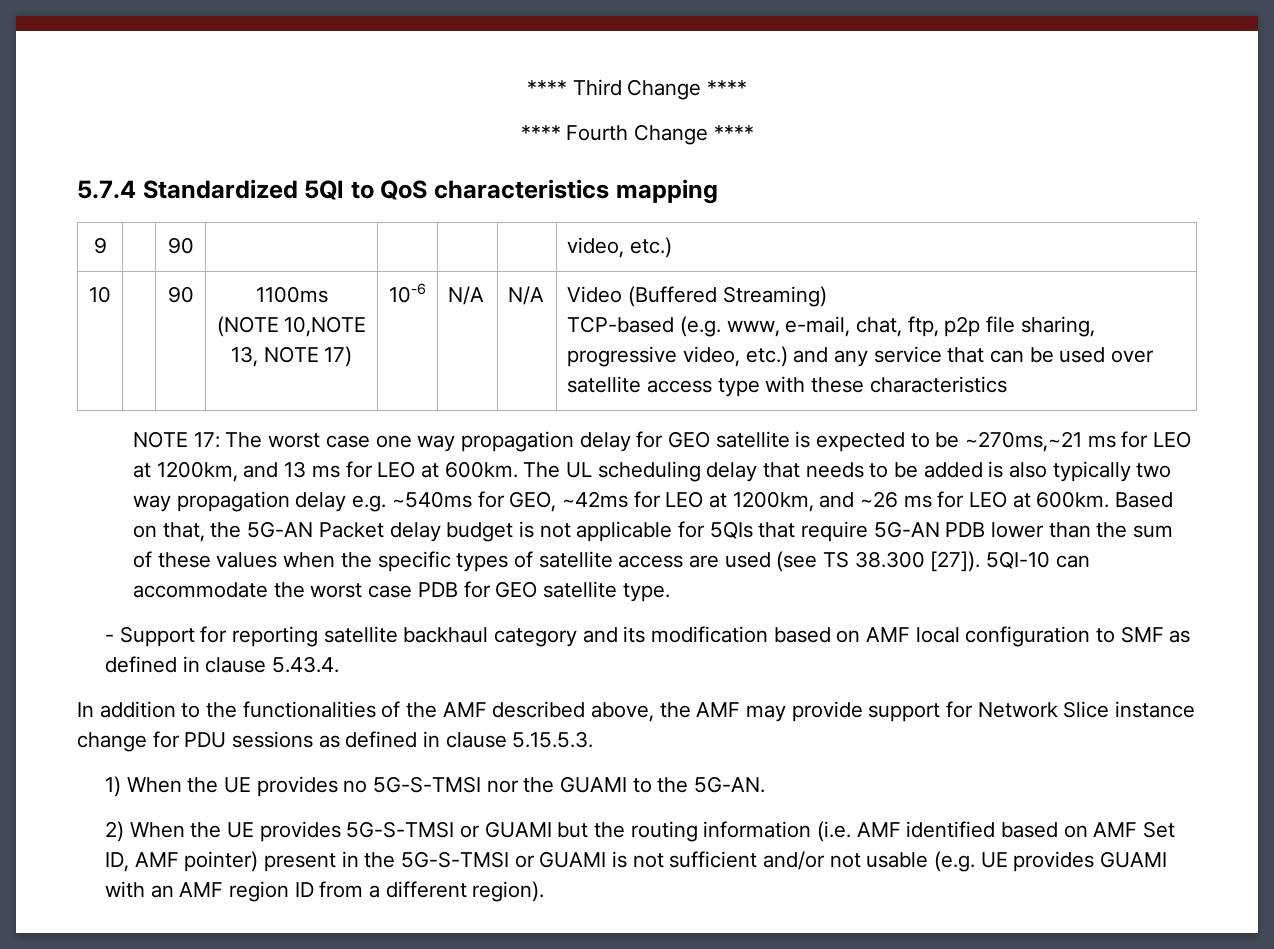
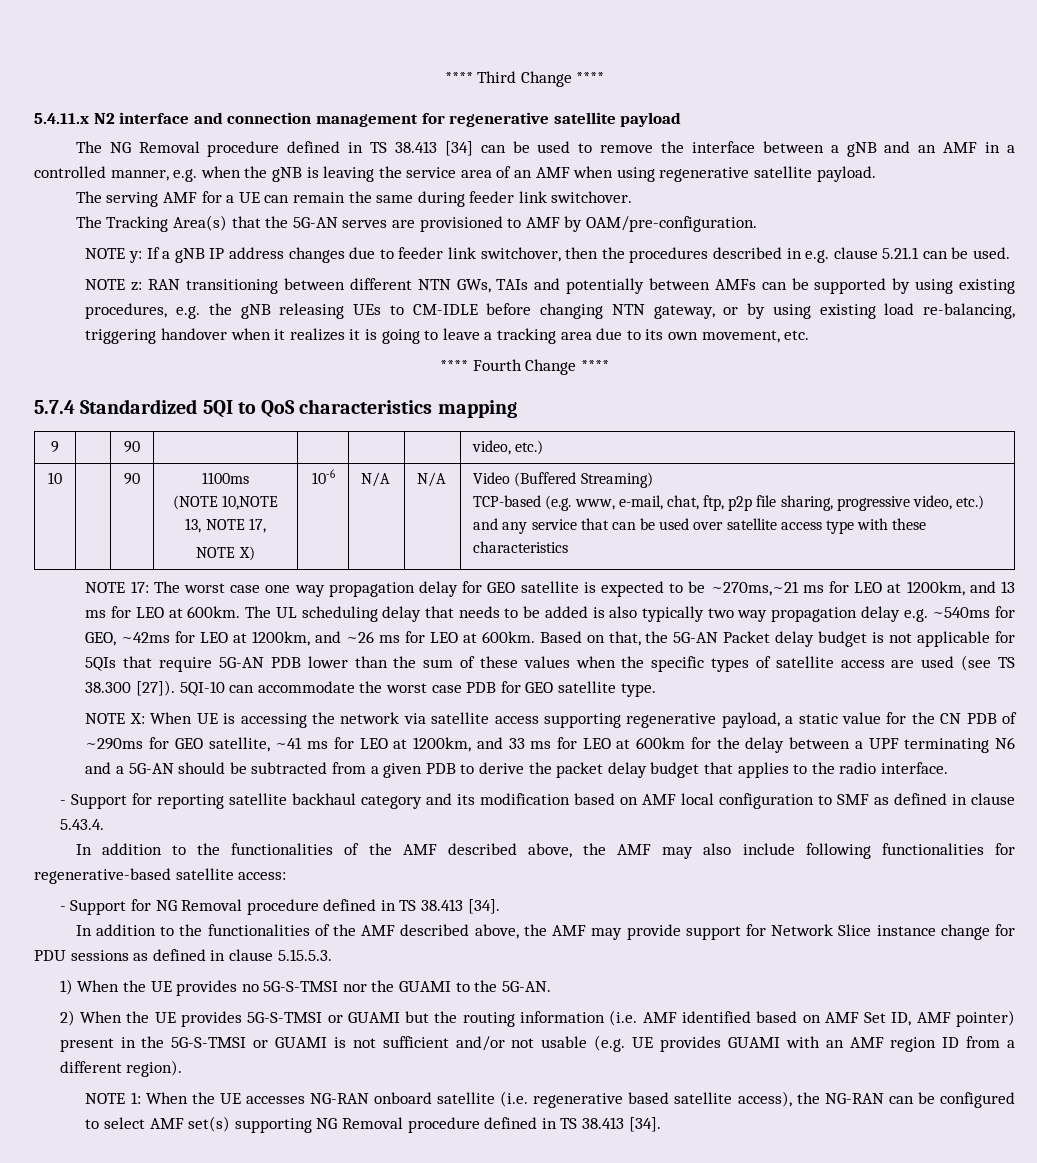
+ 5.4.11.x N2 interface and connection management for regenerative satellite payload
+ The NG Removal procedure defined in TS 38.413 [34] can be used to remove the interface between a gNB and an AMF in a controlled manner, e.g. when the gNB is leaving the service area of an AMF when using regenerative satellite payload.
+ The serving AMF for a UE can remain the same during feeder link switchover.
+ The Tracking Area(s) that the 5G-AN serves are provisioned to AMF by OAM/pre-configuration.
+ NOTE y: If a gNB IP address changes due to feeder link switchover, then the procedures described in e.g. clause 5.21.1 can be used.
+ NOTE z: RAN transitioning between different NTN GWs, TAIs and potentially between AMFs can be supported by using existing procedures, e.g. the gNB releasing UEs to CM-IDLE before changing NTN gateway, or by using existing load re-balancing, triggering handover when it realizes it is going to leave a tracking area due to its own movement, etc.
- (NOTE 10,NOTE 13, NOTE 17)
+ (NOTE 10,NOTE 13, NOTE 17,
+ NOTE X)
+ NOTE X: When UE is accessing the network via satellite access supporting regenerative payload, a static value for the CN PDB of ~290ms for GEO satellite, ~41 ms for LEO at 1200km, and 33 ms for LEO at 600km for the delay between a UPF terminating N6 and a 5G-AN should be subtracted from a given PDB to derive the packet delay budget that applies to the radio interface.
+ In addition to the functionalities of the AMF described above, the AMF may also include following functionalities for regenerative-based satellite access:
+ - Support for NG Removal procedure defined in TS 38.413 [34].
+ NOTE 1: When the UE accesses NG-RAN onboard satellite (i.e. regenerative based satellite access), the NG-RAN can be configured to select AMF set(s) supporting NG Removal procedure defined in TS 38.413 [34].

